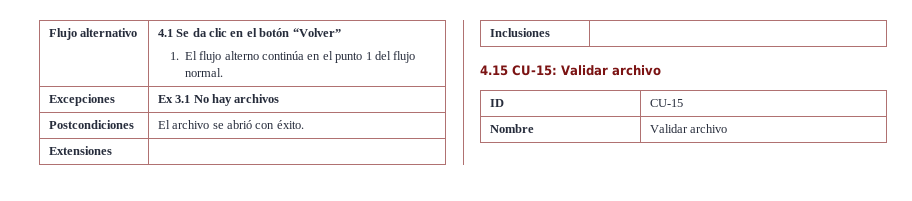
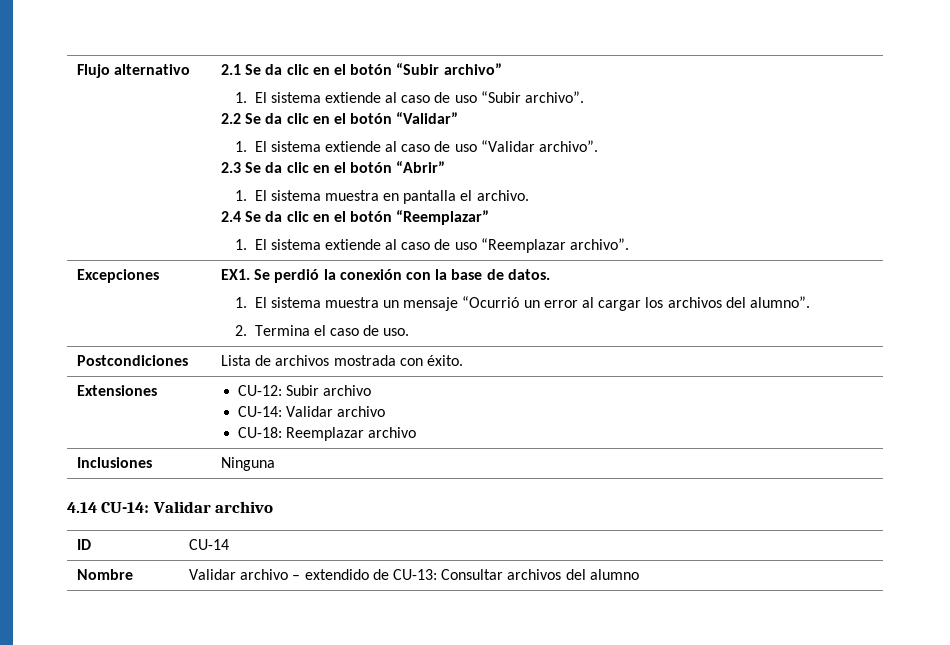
- 4.1 Se da clic en el botón “Volver”
- 1. El flujo alterno continúa en el punto 1 del flujo normal.
- Excepciones | Ex 3.1 No hay archivos
- Postcondiciones | El archivo se abrió con éxito.
- Extensiones |
- Inclusiones |
- 4.15 CU-15: Validar archivo
+ 2.1 Se da clic en el botón “Subir archivo”
+ 1. El sistema extiende al caso de uso “Subir archivo”.
+ 2.2 Se da clic en el botón “Validar”
+ 1. El sistema extiende al caso de uso “Validar archivo”.
+ 2.3 Se da clic en el botón “Abrir”
+ 1. El sistema muestra en pantalla el archivo.
+ 2.4 Se da clic en el botón “Reemplazar”
+ 1. El sistema extiende al caso de uso “Reemplazar archivo”.
+ Excepciones | EX1. Se perdió la conexión con la base de datos.
+ 1. El sistema muestra un mensaje “Ocurrió un error al cargar los archivos del alumno”.
+ 2. Termina el caso de uso.
+ Postcondiciones | Lista de archivos mostrada con éxito.
+ Extensiones | CU-12: Subir archivo
+ CU-14: Validar archivo
+ CU-18: Reemplazar archivo
+ Inclusiones | Ninguna
+ 4.14 CU-14: Validar archivo
- ID | CU-15
+ ID | CU-14
- Nombre | Validar archivo
+ Nombre | Validar archivo – extendido de CU-13: Consultar archivos del alumno

